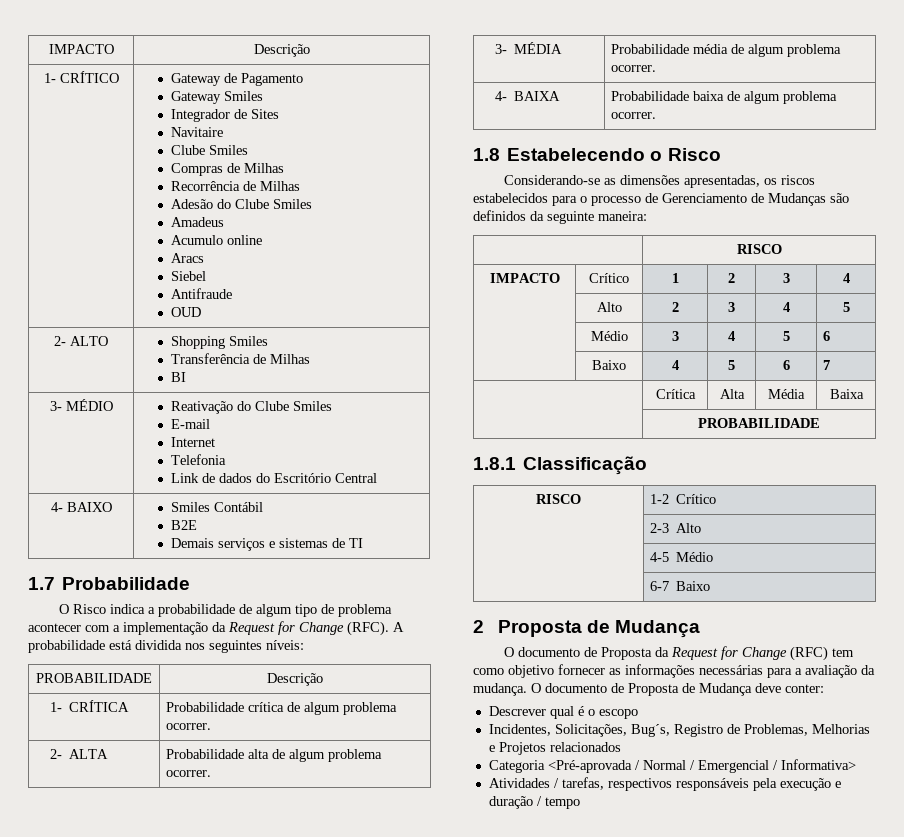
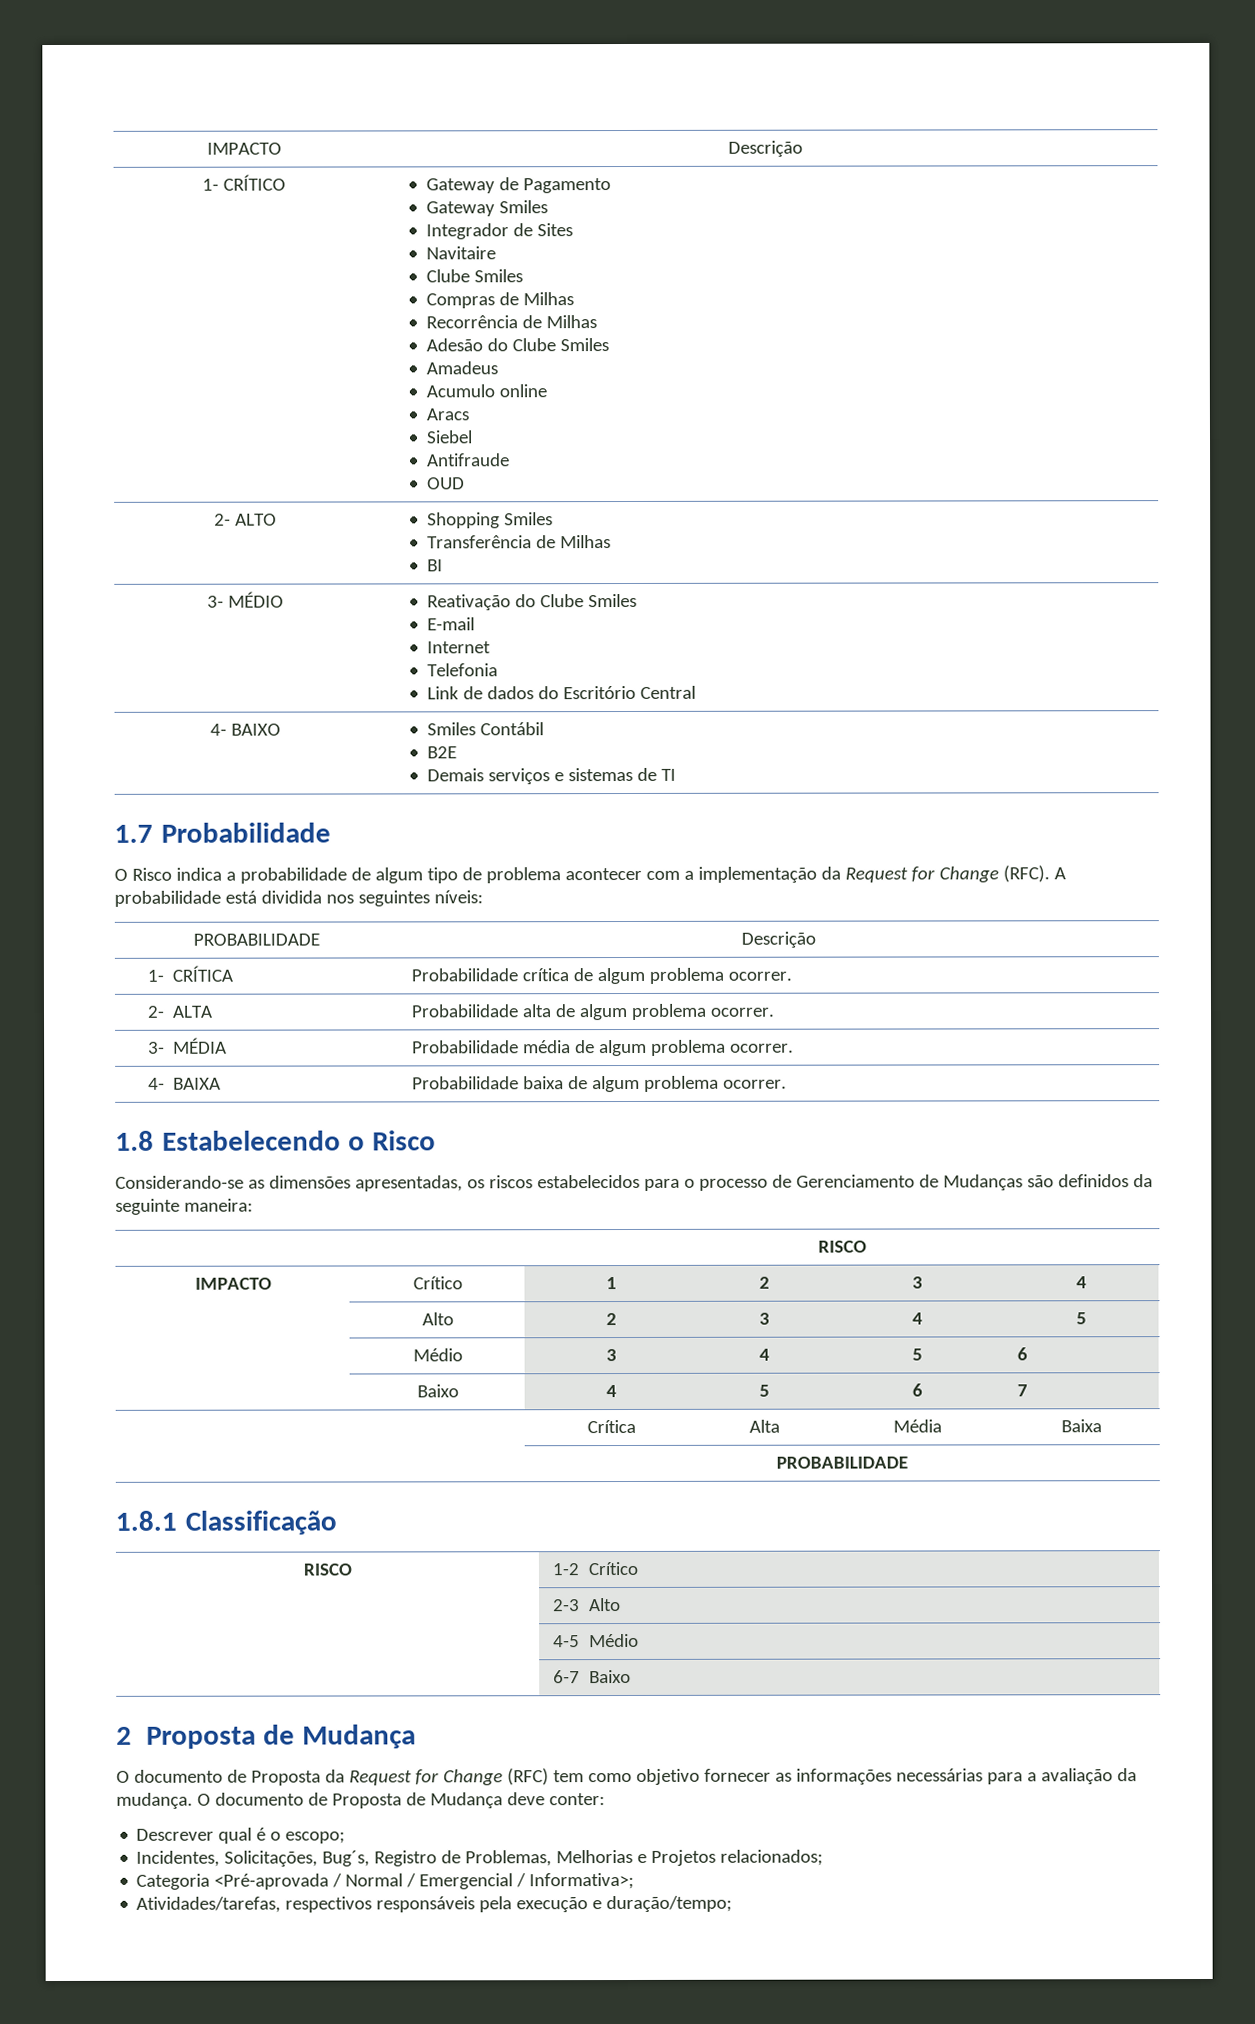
- Descrever qual é o escopo
+ Descrever qual é o escopo;
- Incidentes, Solicitações, Bug´s, Registro de Problemas, Melhorias e Projetos relacionados
+ Incidentes, Solicitações, Bug´s, Registro de Problemas, Melhorias e Projetos relacionados;
- Categoria <Pré-aprovada / Normal / Emergencial / Informativa>
- Atividades / tarefas, respectivos responsáveis pela execução e duração / tempo
+ Categoria <Pré-aprovada / Normal / Emergencial / Informativa>;
+ Atividades/tarefas, respectivos responsáveis pela execução e duração/tempo;

